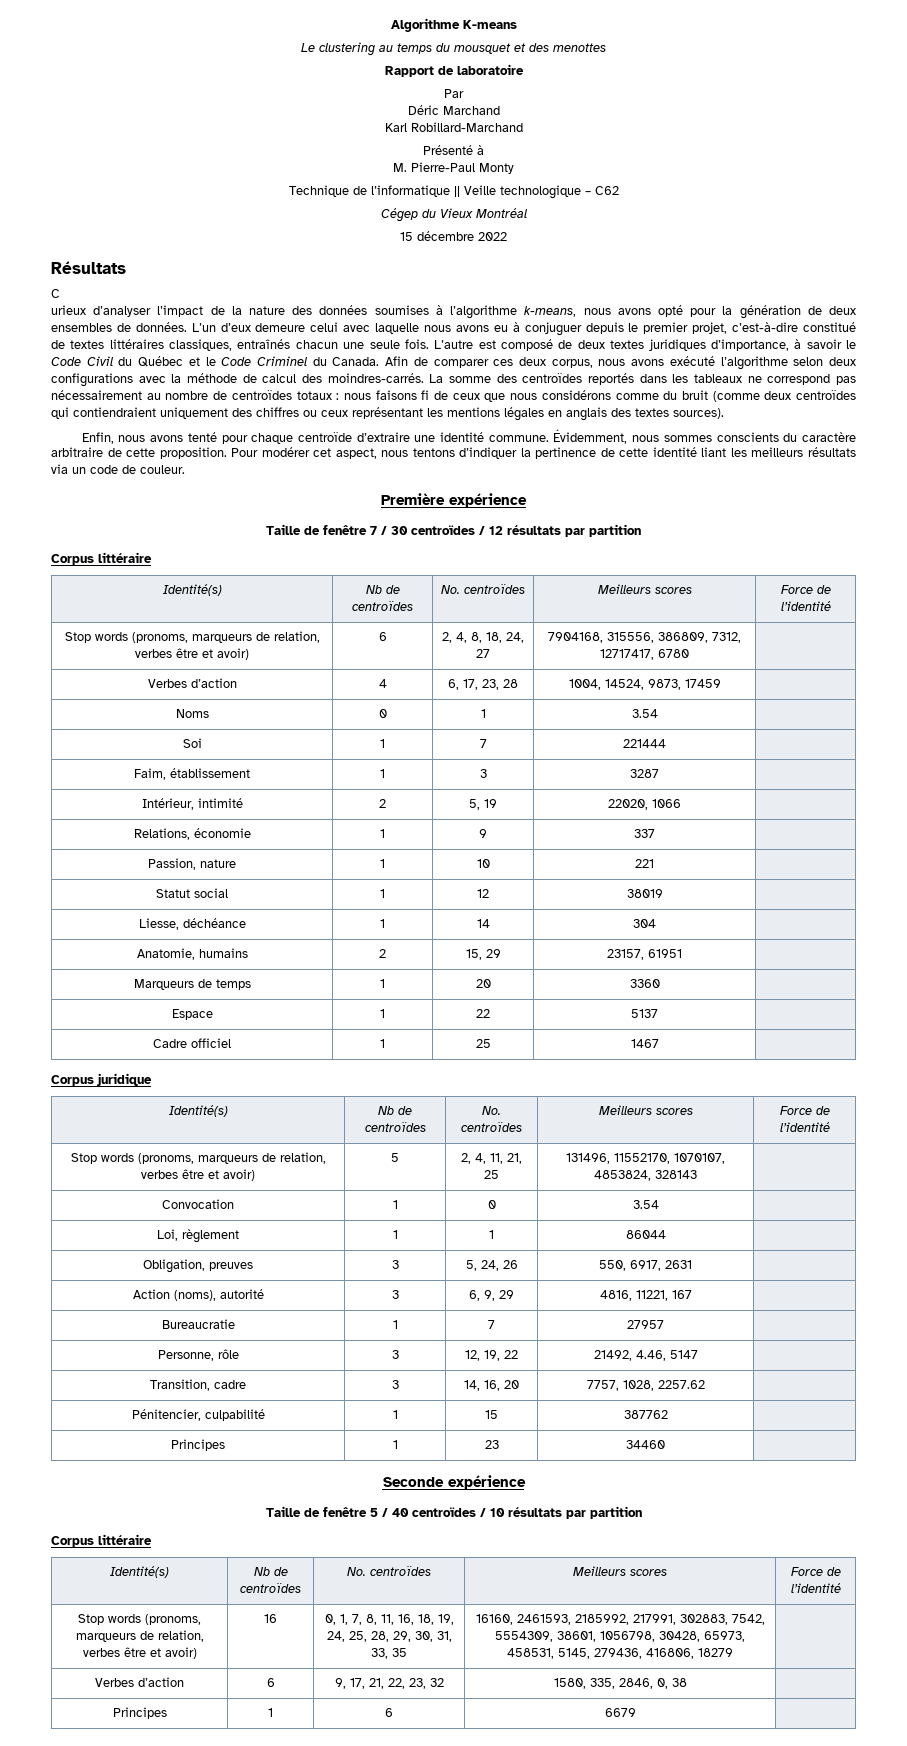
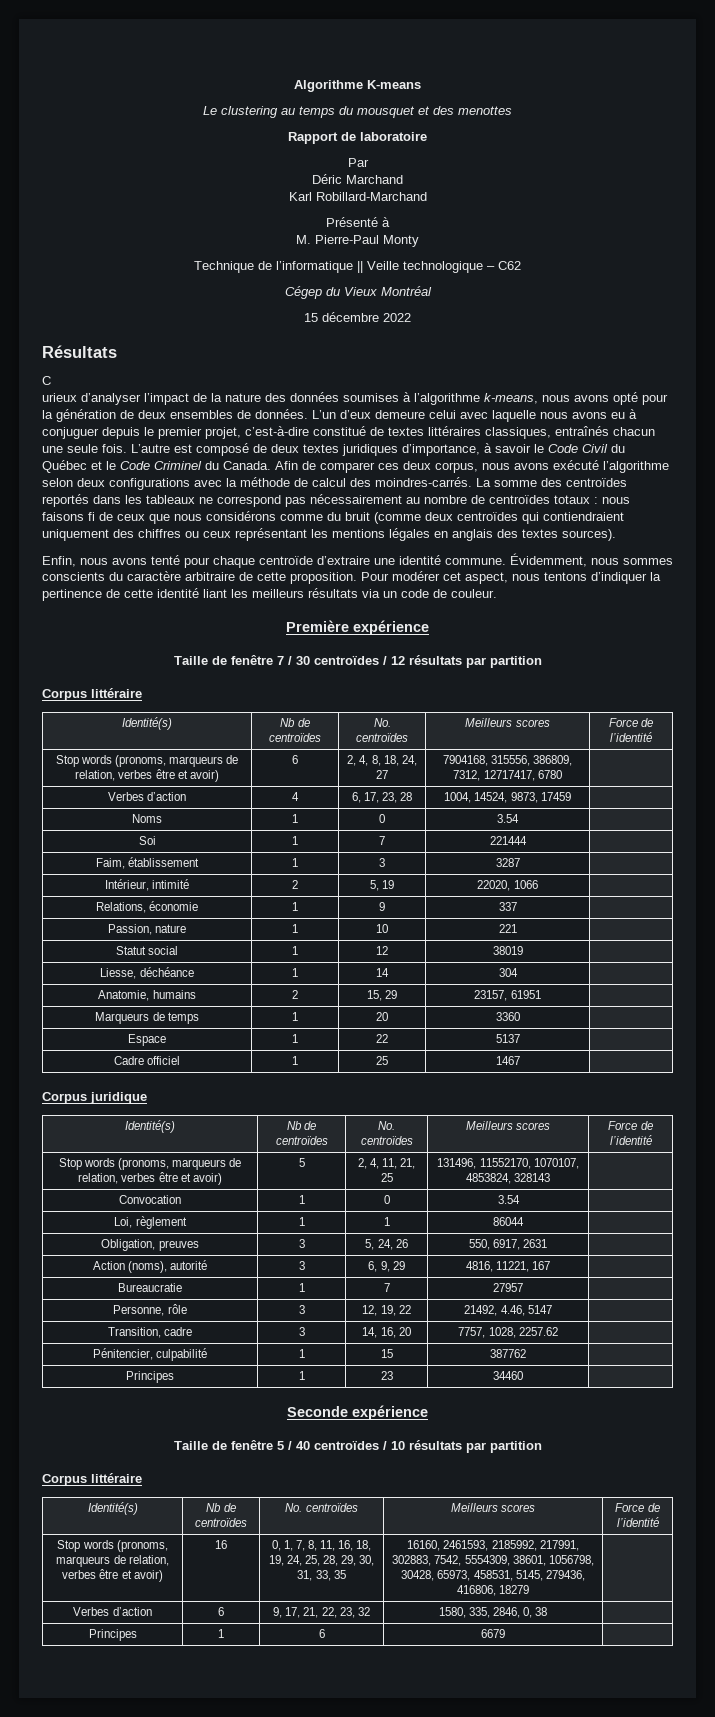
- Noms | 0 | 1 | 3.54 |
+ Noms | 1 | 0 | 3.54 |

